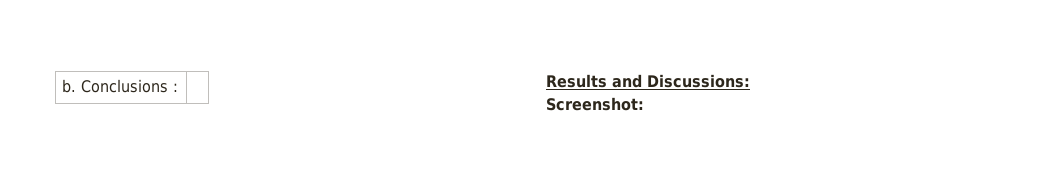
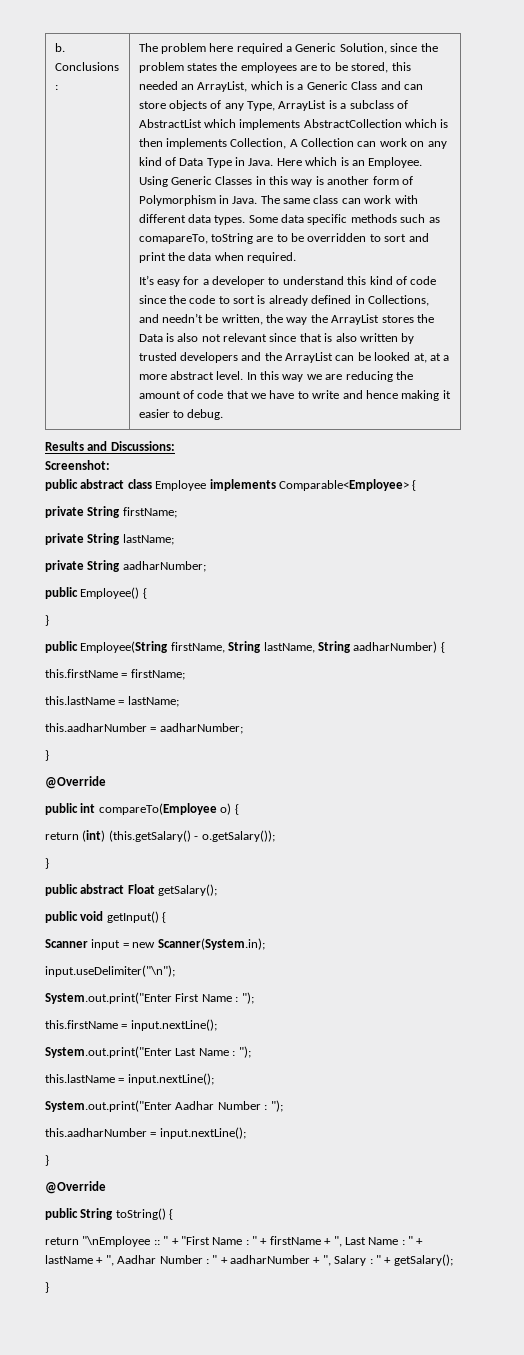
+ The problem here required a Generic Solution, since the problem states the employees are to be stored, this needed an ArrayList, which is a Generic Class and can store objects of any Type, ArrayList is a subclass of AbstractList which implements AbstractCollection which is then implements Collection, A Collection can work on any kind of Data Type in Java. Here which is an Employee. Using Generic Classes in this way is another form of Polymorphism in Java. The same class can work with different data types. Some data specific methods such as comapareTo, toString are to be overridden to sort and print the data when required.
+ It’s easy for a developer to understand this kind of code since the code to sort is already defined in Collections, and needn’t be written, the way the ArrayList stores the Data is also not relevant since that is also written by trusted developers and the ArrayList can be looked at, at a more abstract level. In this way we are reducing the amount of code that we have to write and hence making it easier to debug.
  Results and Discussions:
  Screenshot:
+ public abstract class Employee implements Comparable<Employee> {
+ private String firstName;
+ private String lastName;
+ private String aadharNumber;
+ public Employee() {
+ }
+ public Employee(String firstName, String lastName, String aadharNumber) {
+ this.firstName = firstName;
+ this.lastName = lastName;
+ this.aadharNumber = aadharNumber;
+ }
+ @Override
+ public int compareTo(Employee o) {
+ return (int) (this.getSalary() - o.getSalary());
+ }
+ public abstract Float getSalary();
+ public void getInput() {
+ Scanner input = new Scanner(System.in);
+ input.useDelimiter("\n");
+ System.out.print("Enter First Name : ");
+ this.firstName = input.nextLine();
+ System.out.print("Enter Last Name : ");
+ this.lastName = input.nextLine();
+ System.out.print("Enter Aadhar Number : ");
+ this.aadharNumber = input.nextLine();
+ }
+ @Override
+ public String toString() {
+ return "\nEmployee :: " + "First Name : " + firstName + ", Last Name : " + lastName + ", Aadhar Number : " + aadharNumber + ", Salary : " + getSalary();
+ }

